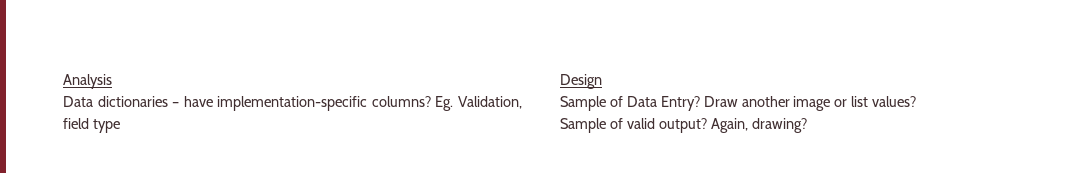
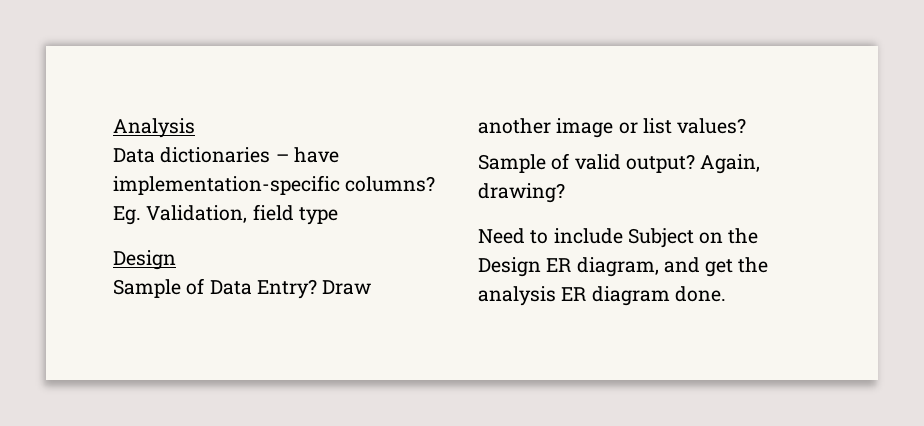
+ Need to include Subject on the Design ER diagram, and get the analysis ER diagram done.

